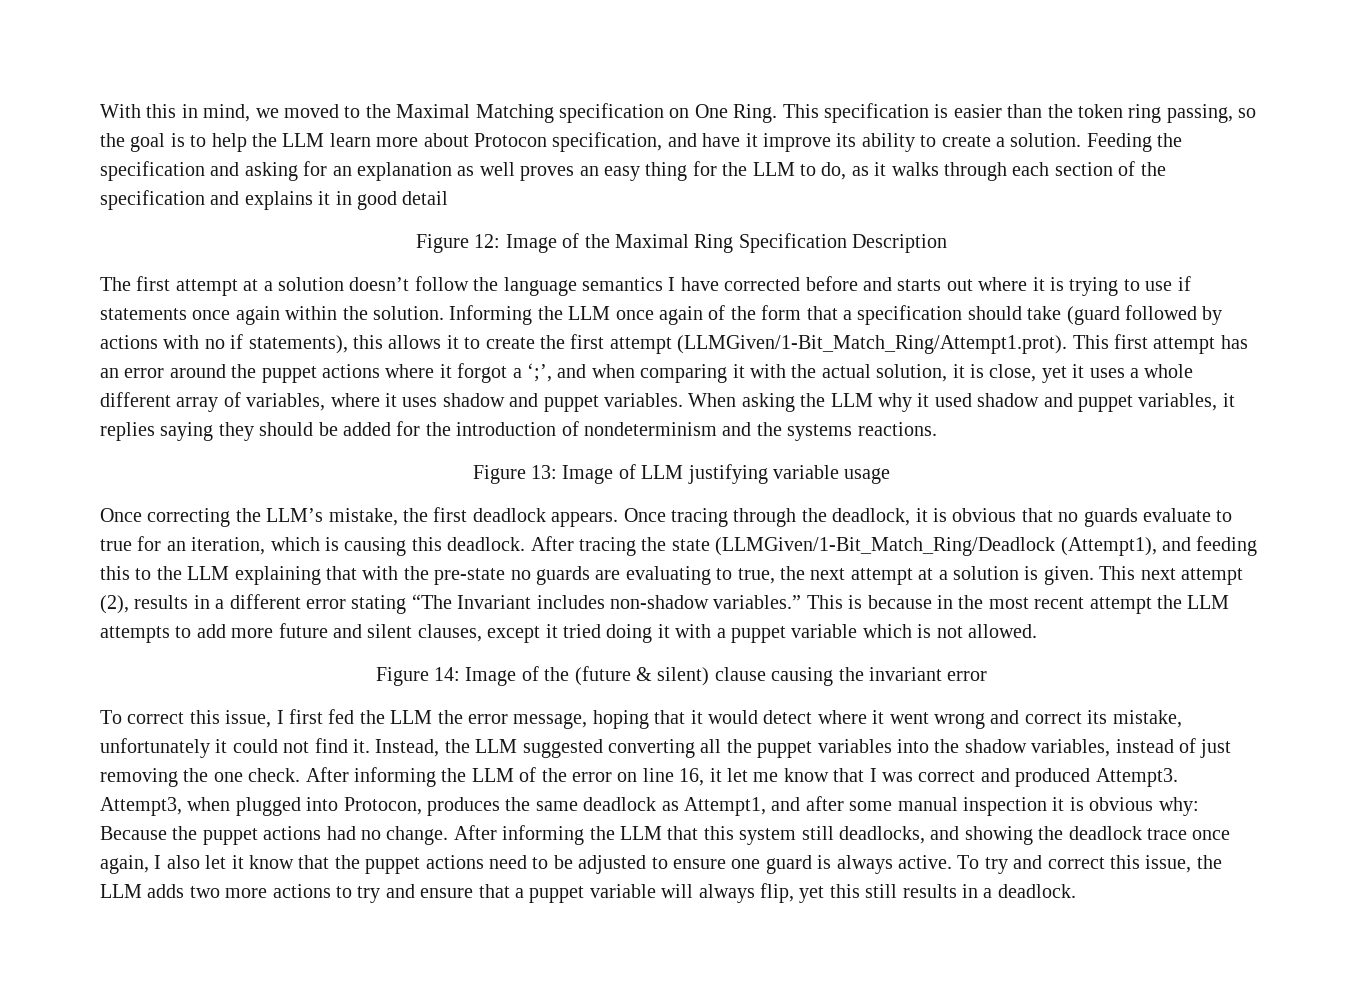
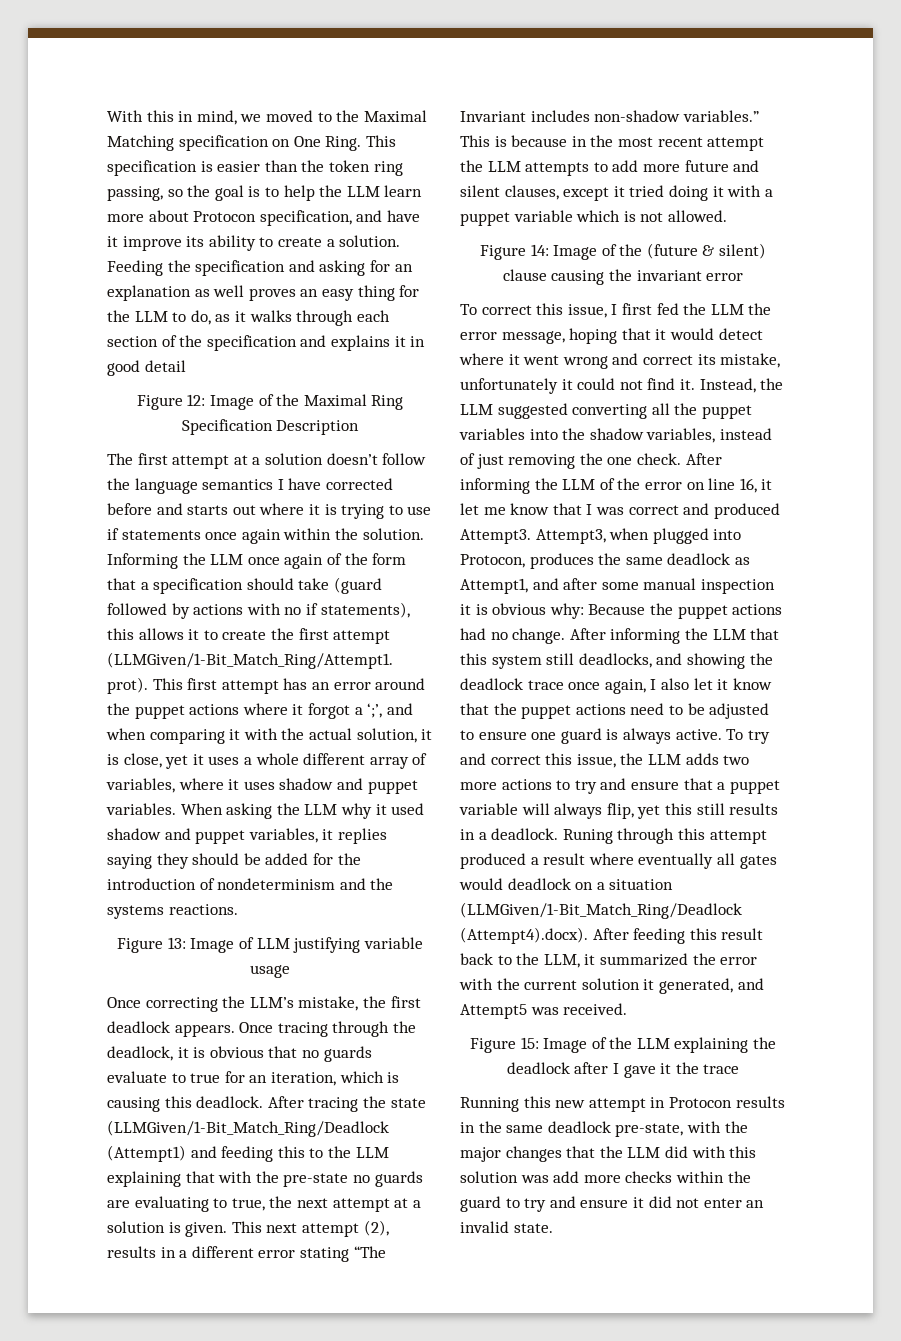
- After tracing the state (LLMGiven/1-Bit_Match_Ring/Deadlock (Attempt1), and feeding this to the LLM explaining that with the pre-state no guards are evaluating to true, the next attempt at a solution is given.
+ After tracing the state (LLMGiven/1-Bit_Match_Ring/Deadlock (Attempt1) and feeding this to the LLM explaining that with the pre-state no guards are evaluating to true, the next attempt at a solution is given.
+ Runing through this attempt produced a result where eventually all gates would deadlock on a situation (LLMGiven/1-Bit_Match_Ring/Deadlock (Attempt4).docx). After feeding this result back to the LLM, it summarized the error with the current solution it generated, and Attempt5 was received.
+ Figure 15: Image of the LLM explaining the deadlock after I gave it the trace
+ Running this new attempt in Protocon results in the same deadlock pre-state, with the major changes that the LLM did with this solution was add more checks within the guard to try and ensure it did not enter an invalid state.

